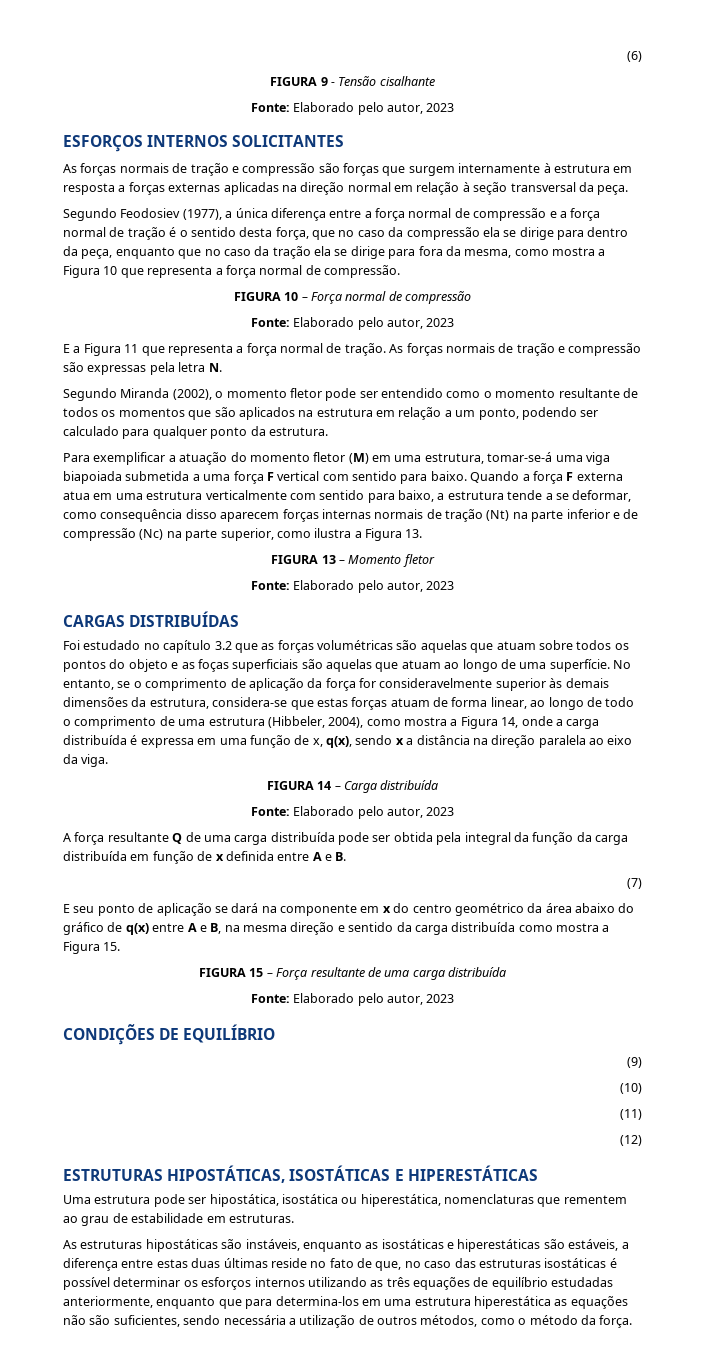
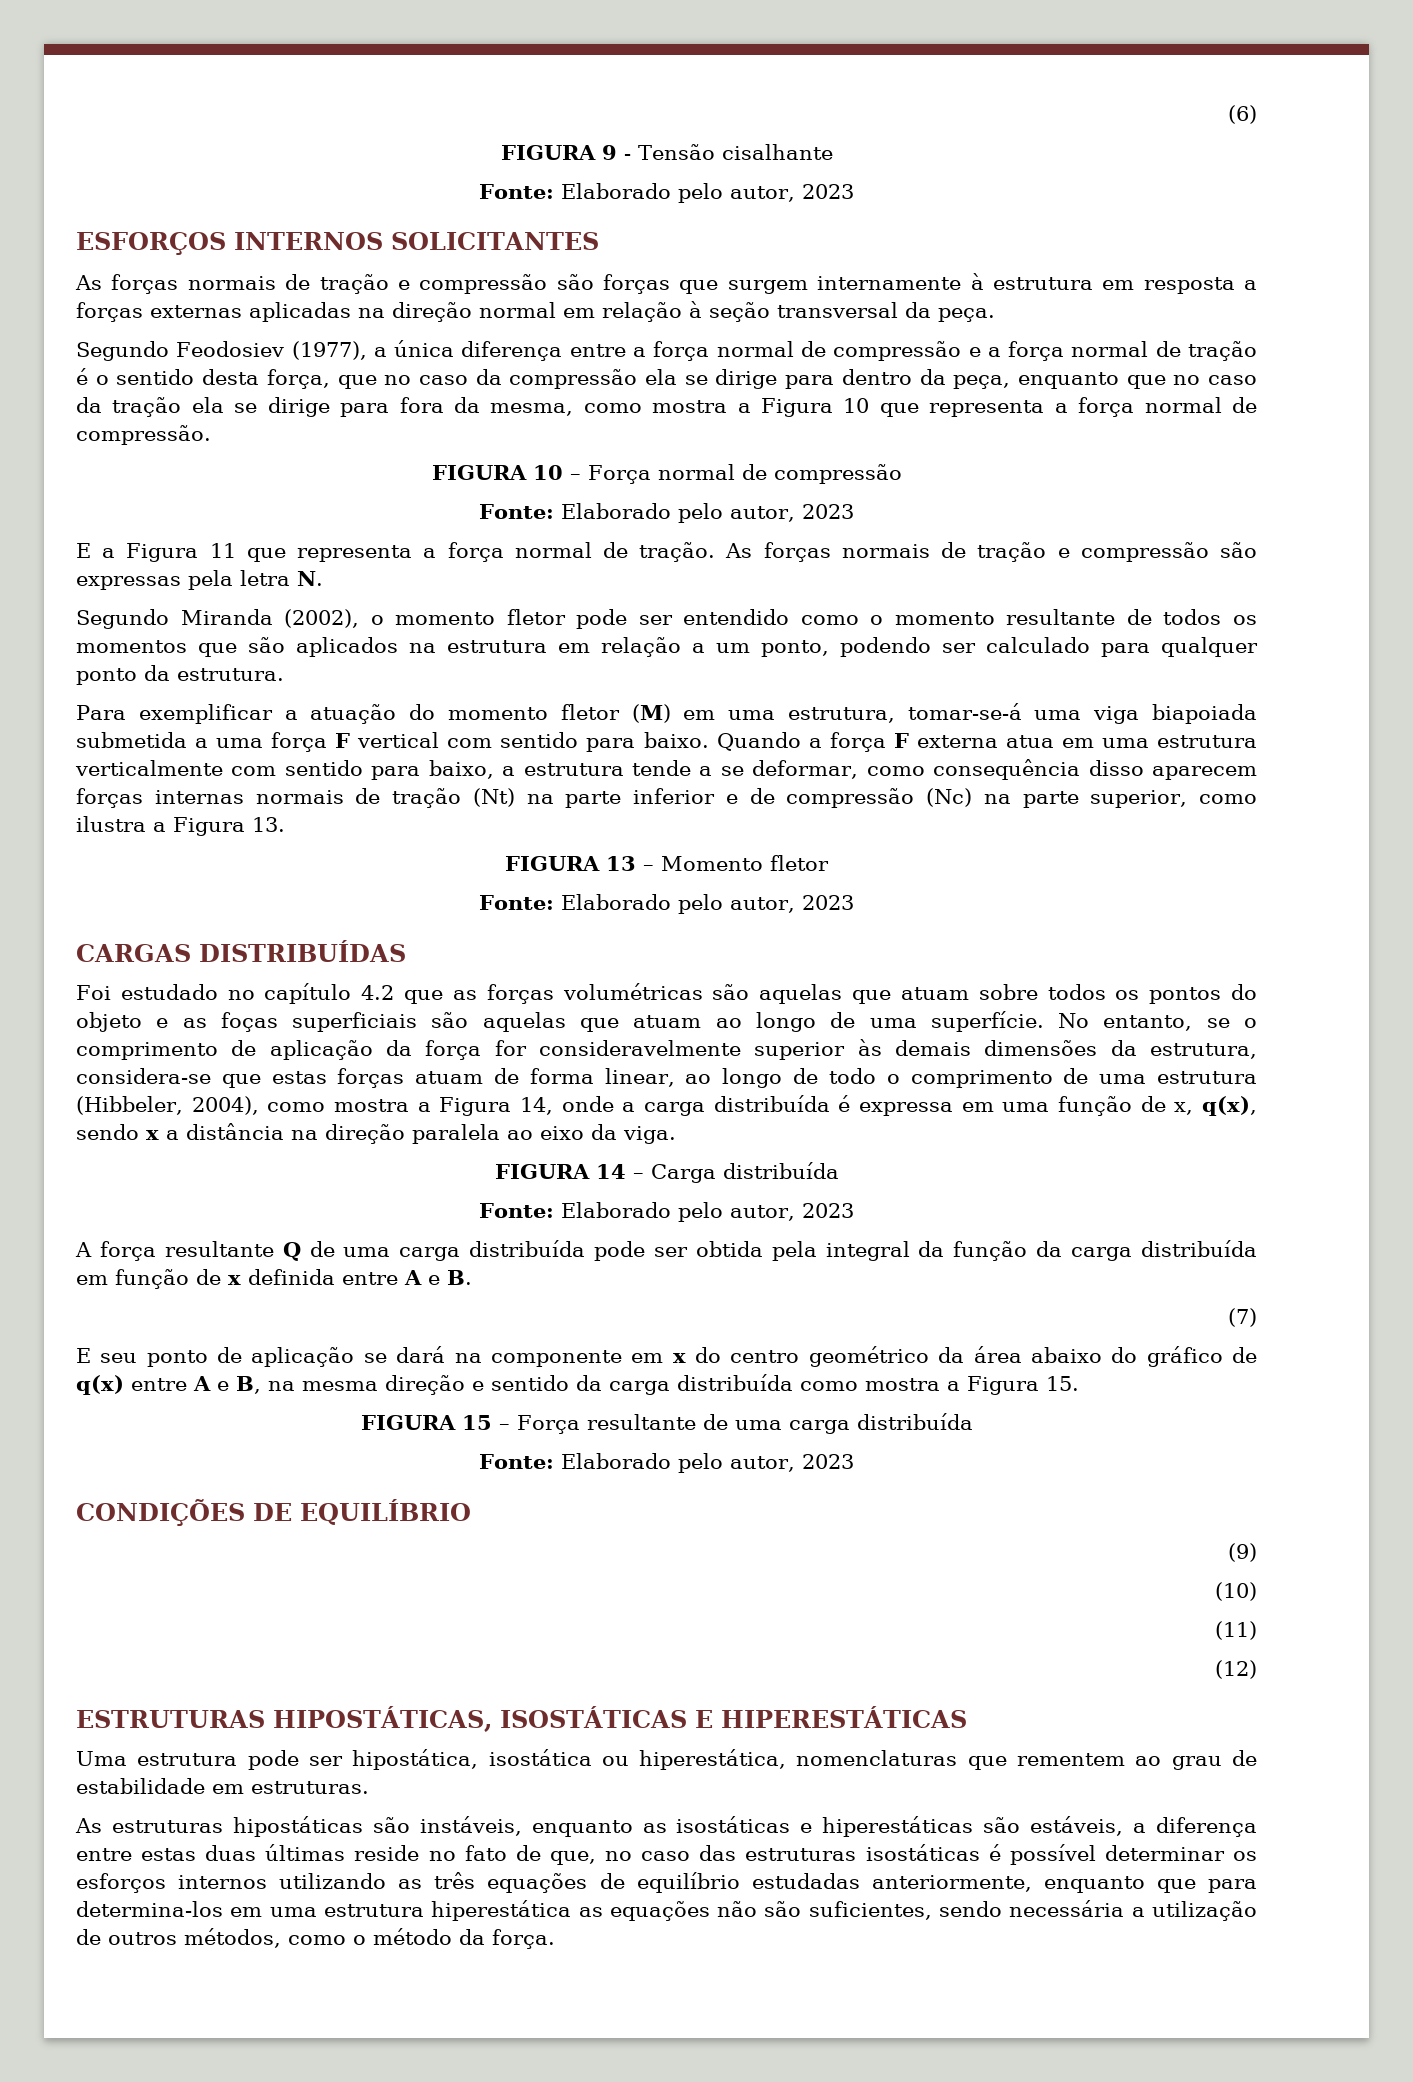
- Foi estudado no capítulo 3.2 que as forças volumétricas são aquelas que atuam sobre todos os pontos do objeto e as foças superficiais são aquelas que atuam ao longo de uma superfície.
+ Foi estudado no capítulo 4.2 que as forças volumétricas são aquelas que atuam sobre todos os pontos do objeto e as foças superficiais são aquelas que atuam ao longo de uma superfície.

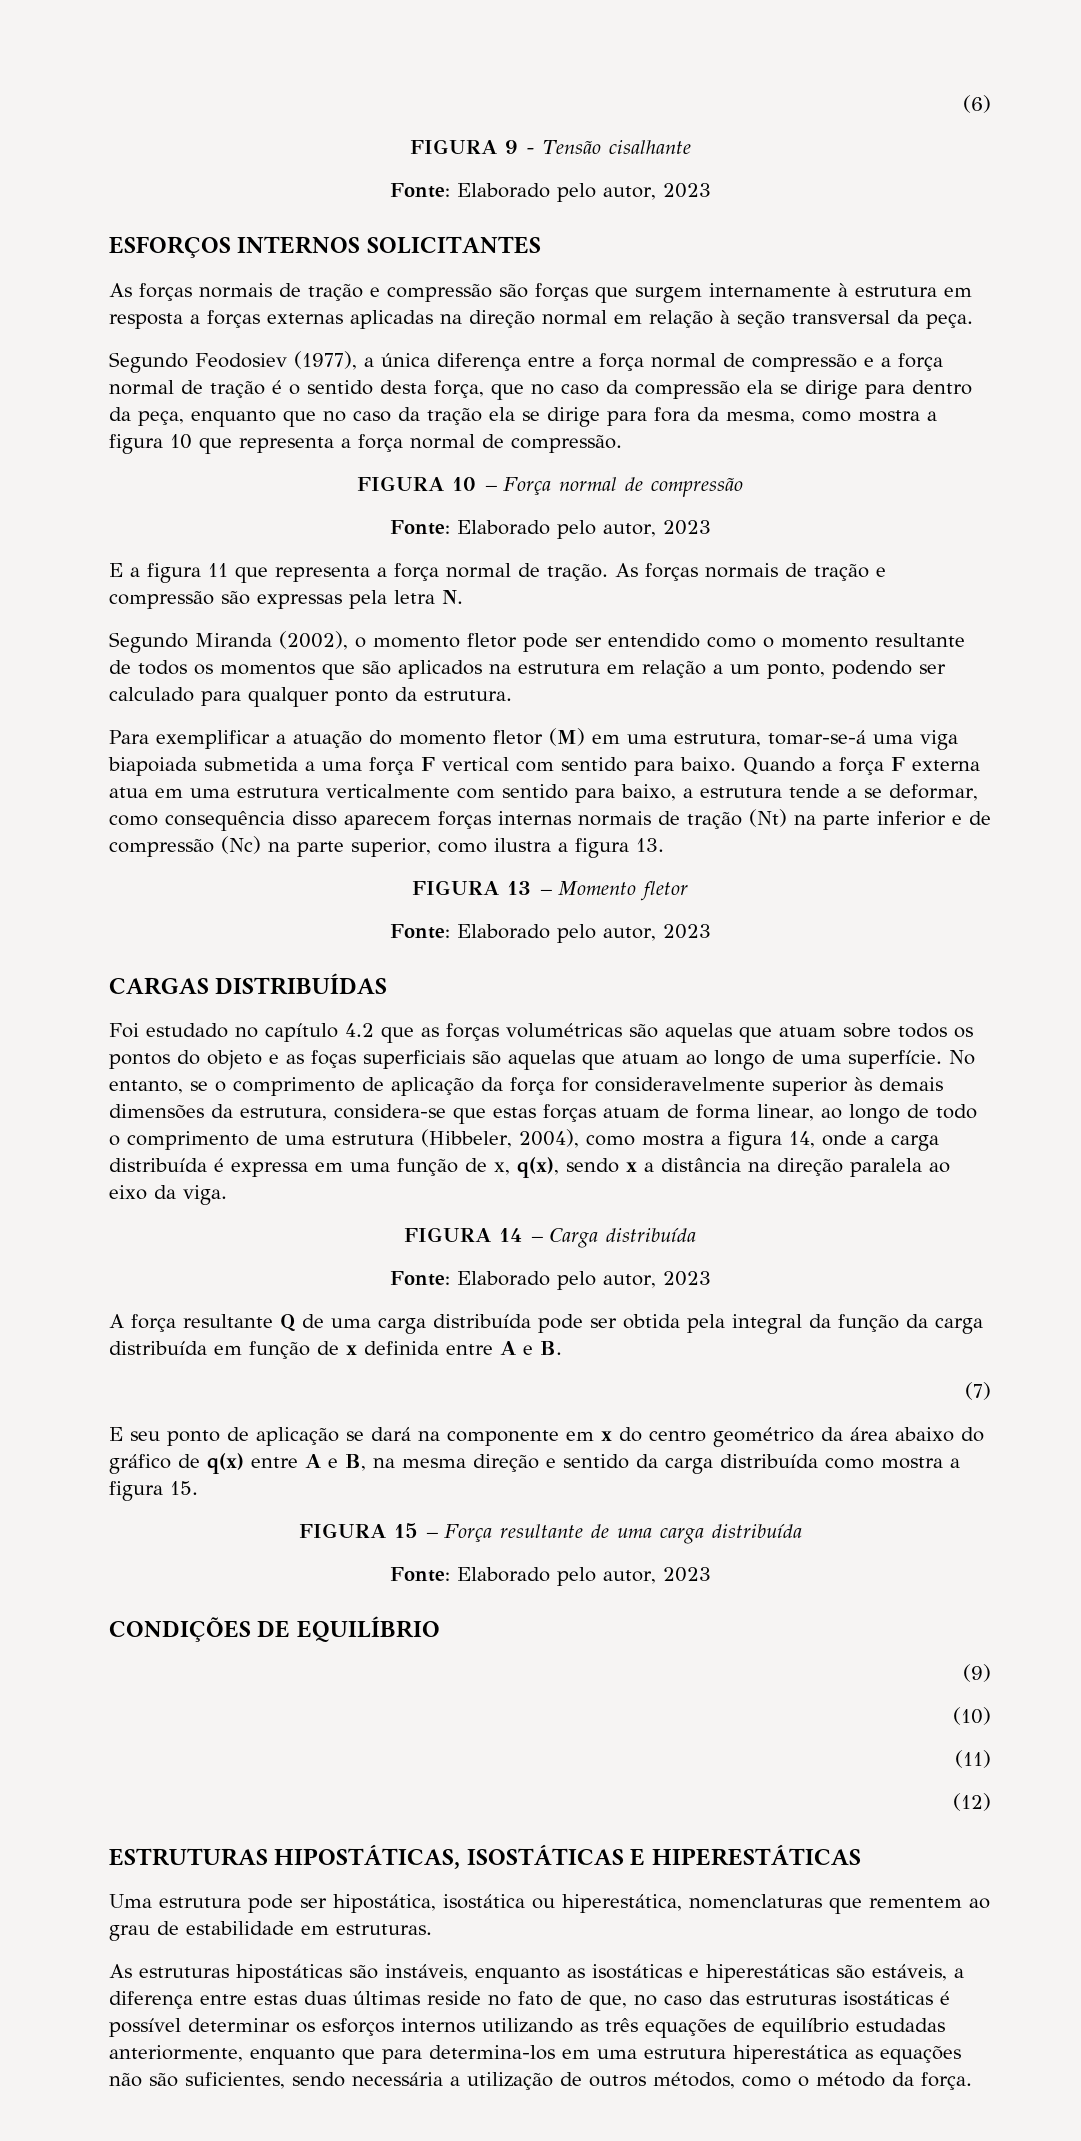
- Segundo Feodosiev (1977), a única diferença entre a força normal de compressão e a força normal de tração é o sentido desta força, que no caso da compressão ela se dirige para dentro da peça, enquanto que no caso da tração ela se dirige para fora da mesma, como mostra a Figura 10 que representa a força normal de compressão.
+ Segundo Feodosiev (1977), a única diferença entre a força normal de compressão e a força normal de tração é o sentido desta força, que no caso da compressão ela se dirige para dentro da peça, enquanto que no caso da tração ela se dirige para fora da mesma, como mostra a figura 10 que representa a força normal de compressão.
- E a Figura 11 que representa a força normal de tração.
+ E a figura 11 que representa a força normal de tração.
- Quando a força F externa atua em uma estrutura verticalmente com sentido para baixo, a estrutura tende a se deformar, como consequência disso aparecem forças internas normais de tração (Nt) na parte inferior e de compressão (Nc) na parte superior, como ilustra a Figura 13.
+ Quando a força F externa atua em uma estrutura verticalmente com sentido para baixo, a estrutura tende a se deformar, como consequência disso aparecem forças internas normais de tração (Nt) na parte inferior e de compressão (Nc) na parte superior, como ilustra a figura 13.
- No entanto, se o comprimento de aplicação da força for consideravelmente superior às demais dimensões da estrutura, considera-se que estas forças atuam de forma linear, ao longo de todo o comprimento de uma estrutura (Hibbeler, 2004), como mostra a Figura 14, onde a carga distribuída é expressa em uma função de x, q(x), sendo x a distância na direção paralela ao eixo da viga.
+ No entanto, se o comprimento de aplicação da força for consideravelmente superior às demais dimensões da estrutura, considera-se que estas forças atuam de forma linear, ao longo de todo o comprimento de uma estrutura (Hibbeler, 2004), como mostra a figura 14, onde a carga distribuída é expressa em uma função de x, q(x), sendo x a distância na direção paralela ao eixo da viga.
- E seu ponto de aplicação se dará na componente em x do centro geométrico da área abaixo do gráfico de q(x) entre A e B, na mesma direção e sentido da carga distribuída como mostra a Figura 15.
+ E seu ponto de aplicação se dará na componente em x do centro geométrico da área abaixo do gráfico de q(x) entre A e B, na mesma direção e sentido da carga distribuída como mostra a figura 15.

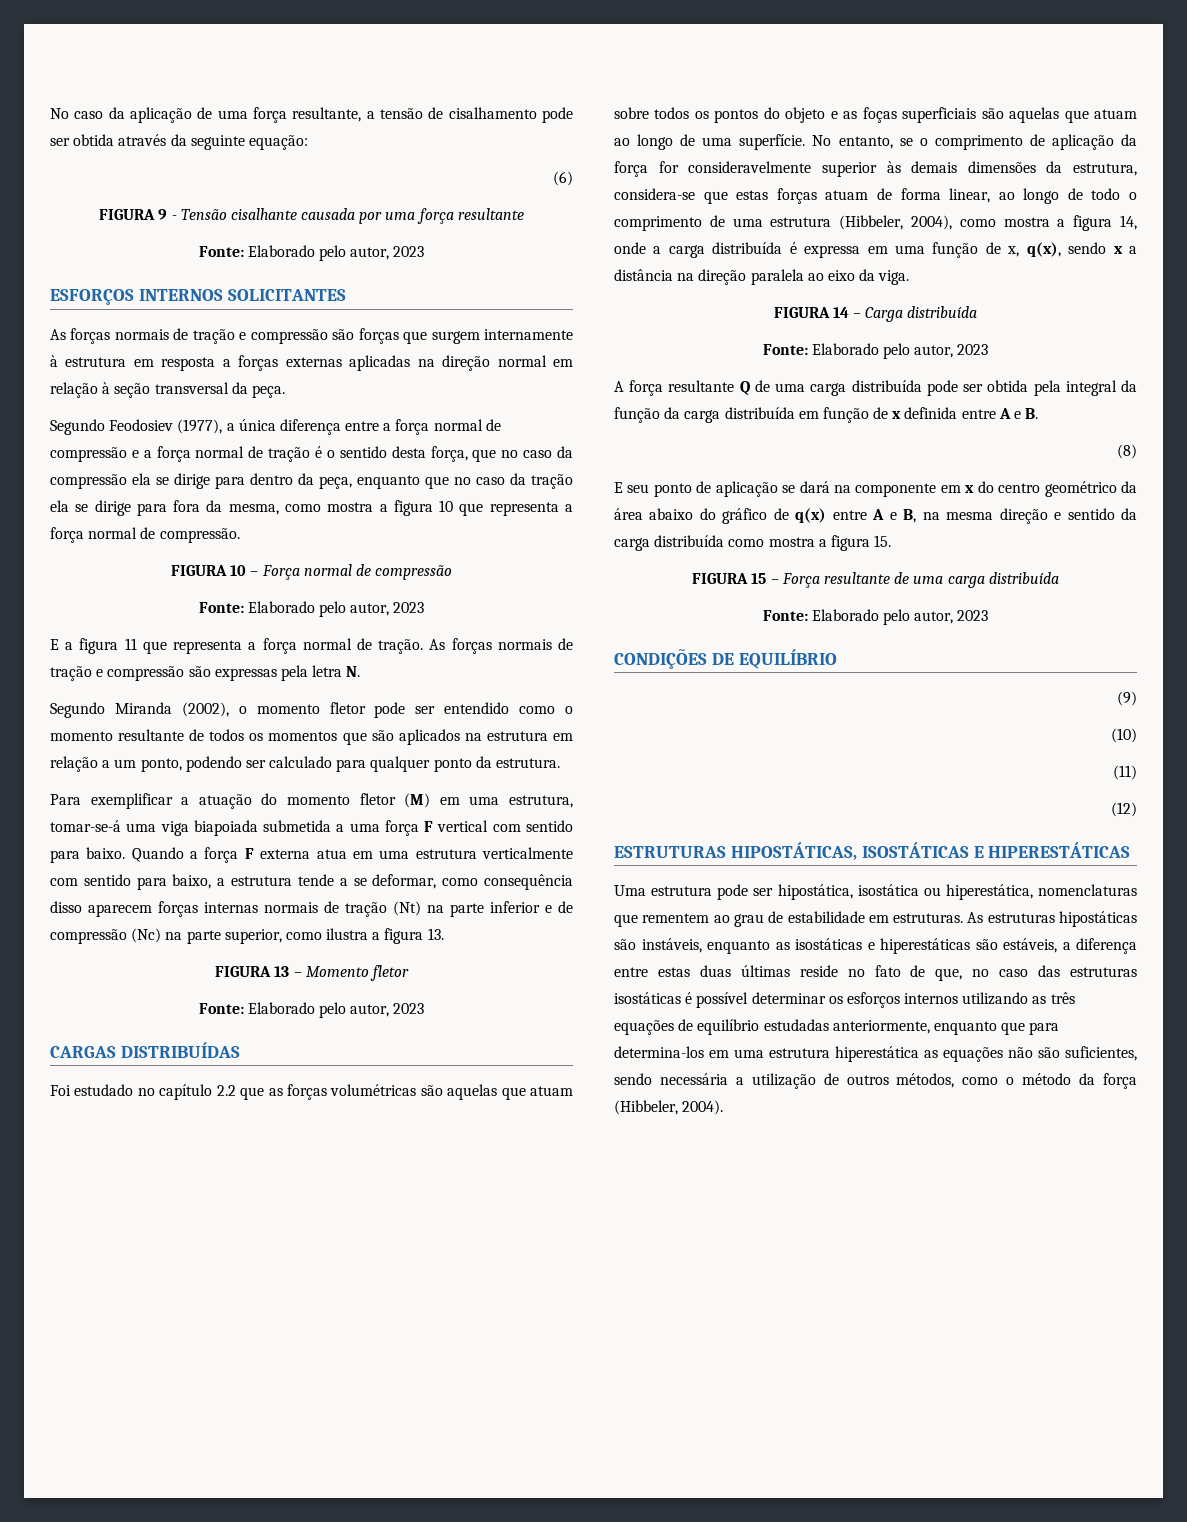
+ No caso da aplicação de uma força resultante, a tensão de cisalhamento pode ser obtida através da seguinte equação:
- FIGURA 9 - Tensão cisalhante
+ FIGURA 9 - Tensão cisalhante causada por uma força resultante
- Foi estudado no capítulo 4.2 que as forças volumétricas são aquelas que atuam sobre todos os pontos do objeto e as foças superficiais são aquelas que atuam ao longo de uma superfície.
+ Foi estudado no capítulo 2.2 que as forças volumétricas são aquelas que atuam sobre todos os pontos do objeto e as foças superficiais são aquelas que atuam ao longo de uma superfície.
- (7)
+ (8)
- Uma estrutura pode ser hipostática, isostática ou hiperestática, nomenclaturas que rementem ao grau de estabilidade em estruturas.
- As estruturas hipostáticas são instáveis, enquanto as isostáticas e hiperestáticas são estáveis, a diferença entre estas duas últimas reside no fato de que, no caso das estruturas isostáticas é possível determinar os esforços internos utilizando as três equações de equilíbrio estudadas anteriormente, enquanto que para determina-los em uma estrutura hiperestática as equações não são suficientes, sendo necessária a utilização de outros métodos, como o método da força.
+ Uma estrutura pode ser hipostática, isostática ou hiperestática, nomenclaturas que rementem ao grau de estabilidade em estruturas. As estruturas hipostáticas são instáveis, enquanto as isostáticas e hiperestáticas são estáveis, a diferença entre estas duas últimas reside no fato de que, no caso das estruturas isostáticas é possível determinar os esforços internos utilizando as três equações de equilíbrio estudadas anteriormente, enquanto que para determina-los em uma estrutura hiperestática as equações não são suficientes, sendo necessária a utilização de outros métodos, como o método da força (Hibbeler, 2004).

